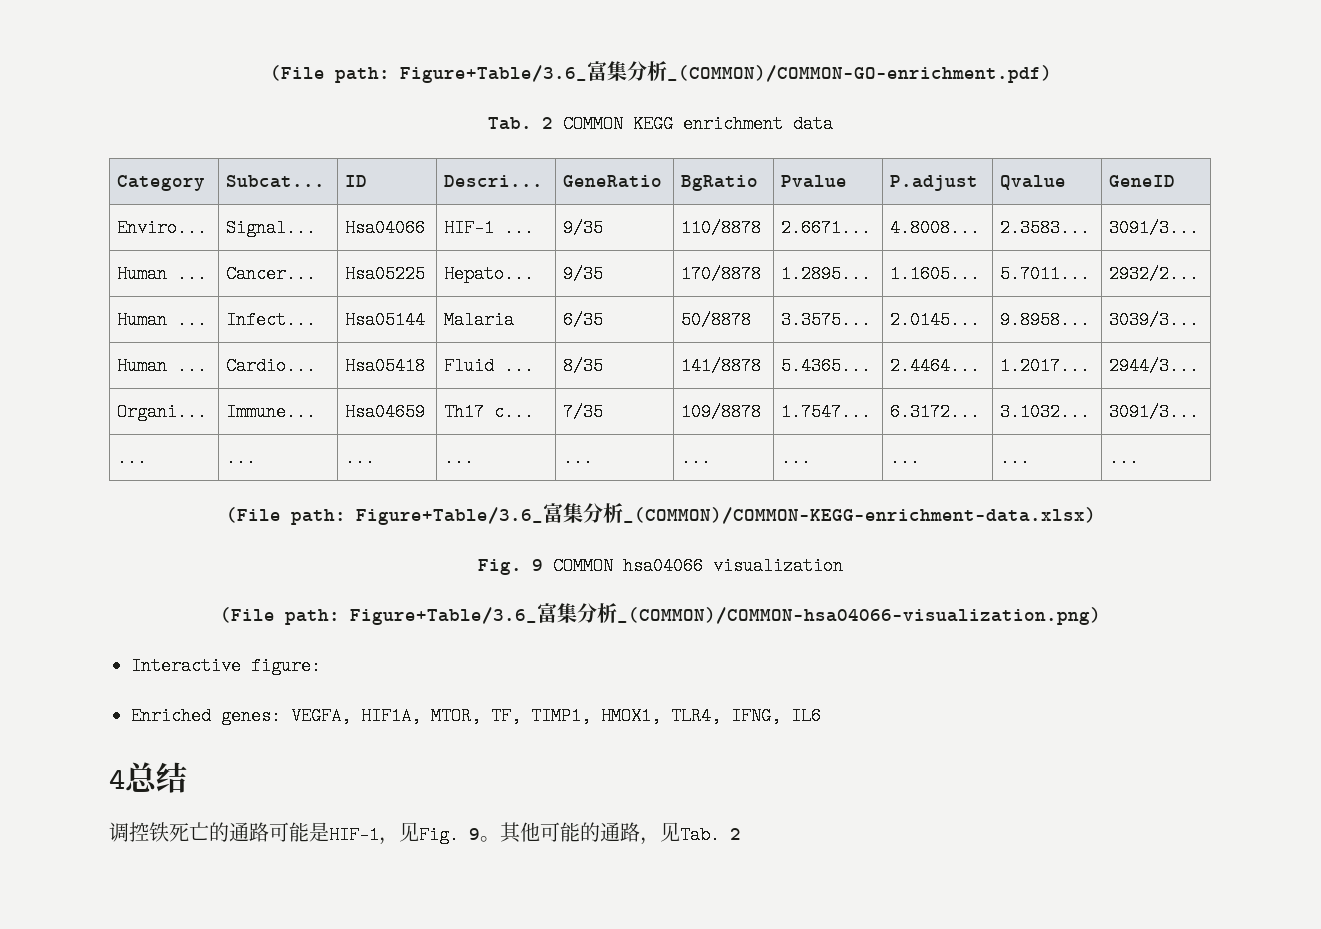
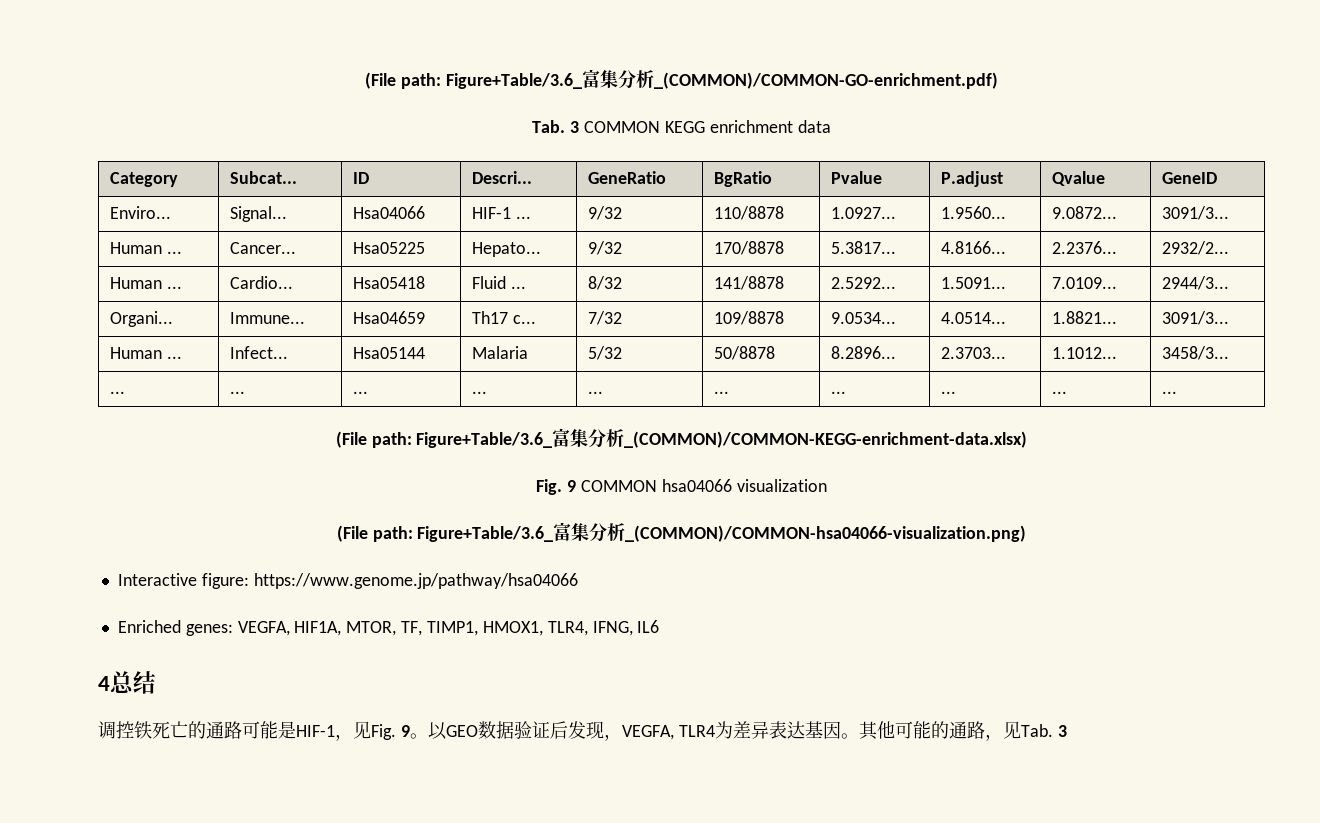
- Tab. 2 COMMON KEGG enrichment data
+ Tab. 3 COMMON KEGG enrichment data
- Enviro... | Signal... | Hsa04066 | HIF-1 ... | 9/35 | 110/8878 | 2.6671... | 4.8008... | 2.3583... | 3091/3...
+ Enviro... | Signal... | Hsa04066 | HIF-1 ... | 9/32 | 110/8878 | 1.0927... | 1.9560... | 9.0872... | 3091/3...
- Human ... | Cancer... | Hsa05225 | Hepato... | 9/35 | 170/8878 | 1.2895... | 1.1605... | 5.7011... | 2932/2...
- Human ... | Infect... | Hsa05144 | Malaria | 6/35 | 50/8878 | 3.3575... | 2.0145... | 9.8958... | 3039/3...
+ Human ... | Cancer... | Hsa05225 | Hepato... | 9/32 | 170/8878 | 5.3817... | 4.8166... | 2.2376... | 2932/2...
- Human ... | Cardio... | Hsa05418 | Fluid ... | 8/35 | 141/8878 | 5.4365... | 2.4464... | 1.2017... | 2944/3...
+ Human ... | Cardio... | Hsa05418 | Fluid ... | 8/32 | 141/8878 | 2.5292... | 1.5091... | 7.0109... | 2944/3...
- Organi... | Immune... | Hsa04659 | Th17 c... | 7/35 | 109/8878 | 1.7547... | 6.3172... | 3.1032... | 3091/3...
+ Organi... | Immune... | Hsa04659 | Th17 c... | 7/32 | 109/8878 | 9.0534... | 4.0514... | 1.8821... | 3091/3...
+ Human ... | Infect... | Hsa05144 | Malaria | 5/32 | 50/8878 | 8.2896... | 2.3703... | 1.1012... | 3458/3...
- Interactive figure:
+ Interactive figure: https://www.genome.jp/pathway/hsa04066
+ 以GEO数据验证后发现，VEGFA, TLR4为差异表达基因。
- 其他可能的通路，见Tab. 2
+ 其他可能的通路，见Tab. 3

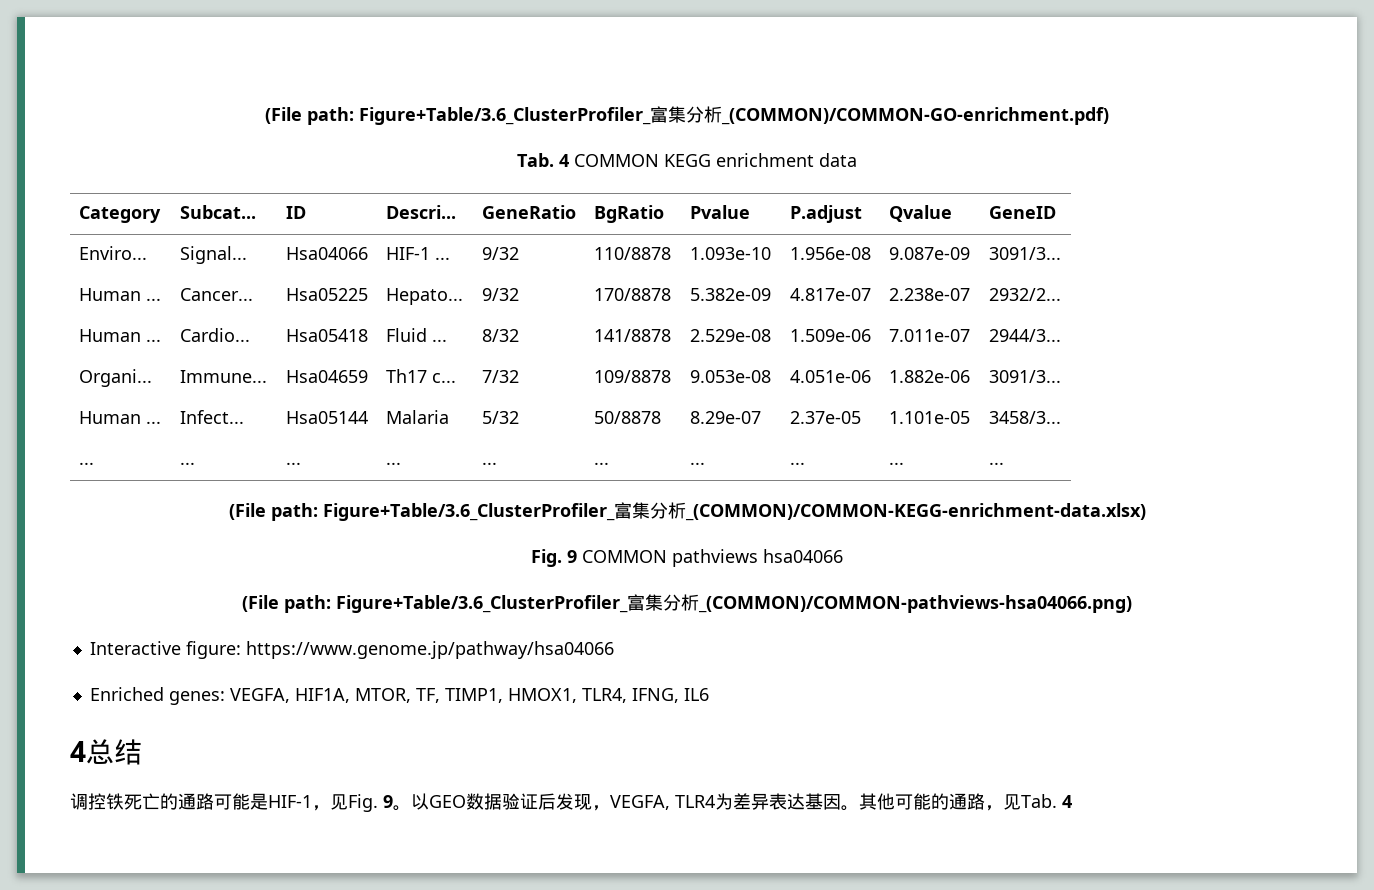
- (File path: Figure+Table/3.6_富集分析_(COMMON)/COMMON-GO-enrichment.pdf)
+ (File path: Figure+Table/3.6_ClusterProfiler_富集分析_(COMMON)/COMMON-GO-enrichment.pdf)
- Tab. 3 COMMON KEGG enrichment data
+ Tab. 4 COMMON KEGG enrichment data
- Enviro... | Signal... | Hsa04066 | HIF-1 ... | 9/32 | 110/8878 | 1.0927... | 1.9560... | 9.0872... | 3091/3...
+ Enviro... | Signal... | Hsa04066 | HIF-1 ... | 9/32 | 110/8878 | 1.093e-10 | 1.956e-08 | 9.087e-09 | 3091/3...
- Human ... | Cancer... | Hsa05225 | Hepato... | 9/32 | 170/8878 | 5.3817... | 4.8166... | 2.2376... | 2932/2...
+ Human ... | Cancer... | Hsa05225 | Hepato... | 9/32 | 170/8878 | 5.382e-09 | 4.817e-07 | 2.238e-07 | 2932/2...
- Human ... | Cardio... | Hsa05418 | Fluid ... | 8/32 | 141/8878 | 2.5292... | 1.5091... | 7.0109... | 2944/3...
+ Human ... | Cardio... | Hsa05418 | Fluid ... | 8/32 | 141/8878 | 2.529e-08 | 1.509e-06 | 7.011e-07 | 2944/3...
- Organi... | Immune... | Hsa04659 | Th17 c... | 7/32 | 109/8878 | 9.0534... | 4.0514... | 1.8821... | 3091/3...
+ Organi... | Immune... | Hsa04659 | Th17 c... | 7/32 | 109/8878 | 9.053e-08 | 4.051e-06 | 1.882e-06 | 3091/3...
- Human ... | Infect... | Hsa05144 | Malaria | 5/32 | 50/8878 | 8.2896... | 2.3703... | 1.1012... | 3458/3...
+ Human ... | Infect... | Hsa05144 | Malaria | 5/32 | 50/8878 | 8.29e-07 | 2.37e-05 | 1.101e-05 | 3458/3...
- (File path: Figure+Table/3.6_富集分析_(COMMON)/COMMON-KEGG-enrichment-data.xlsx)
+ (File path: Figure+Table/3.6_ClusterProfiler_富集分析_(COMMON)/COMMON-KEGG-enrichment-data.xlsx)
- Fig. 9 COMMON hsa04066 visualization
- (File path: Figure+Table/3.6_富集分析_(COMMON)/COMMON-hsa04066-visualization.png)
+ Fig. 9 COMMON pathviews hsa04066
+ (File path: Figure+Table/3.6_ClusterProfiler_富集分析_(COMMON)/COMMON-pathviews-hsa04066.png)
- 其他可能的通路，见Tab. 3
+ 其他可能的通路，见Tab. 4

